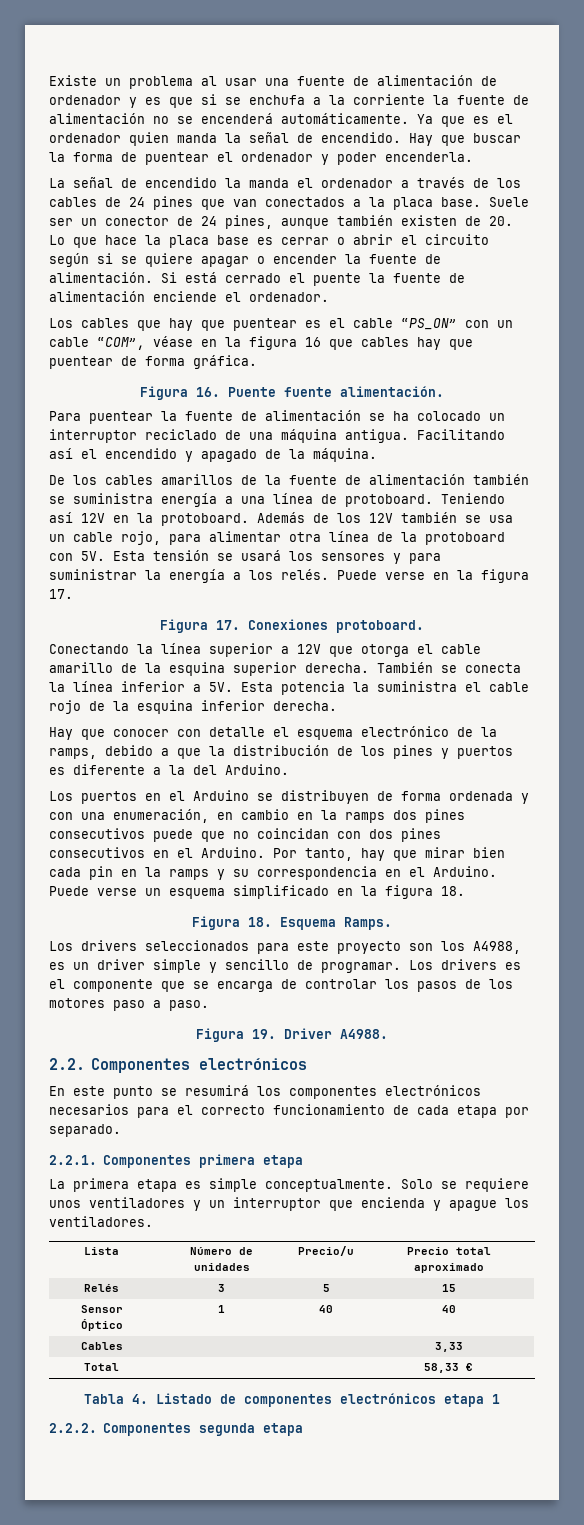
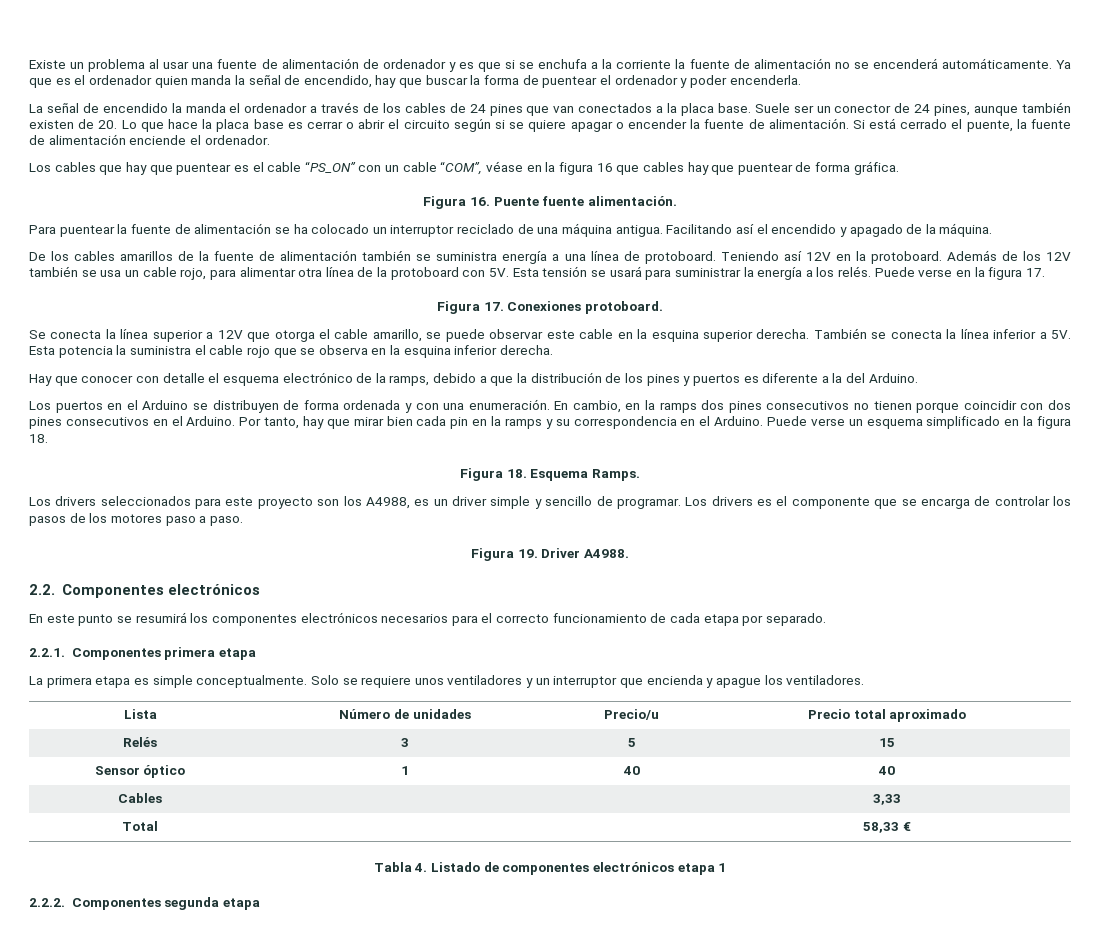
- Ya que es el ordenador quien manda la señal de encendido. Hay que buscar la forma de puentear el ordenador y poder encenderla.
+ Ya que es el ordenador quien manda la señal de encendido, hay que buscar la forma de puentear el ordenador y poder encenderla.
- Si está cerrado el puente la fuente de alimentación enciende el ordenador.
+ Si está cerrado el puente, la fuente de alimentación enciende el ordenador.
- Esta tensión se usará los sensores y para suministrar la energía a los relés.
+ Esta tensión se usará para suministrar la energía a los relés.
- Conectando la línea superior a 12V que otorga el cable amarillo de la esquina superior derecha.
+ Se conecta la línea superior a 12V que otorga el cable amarillo, se puede observar este cable en la esquina superior derecha.
- Esta potencia la suministra el cable rojo de la esquina inferior derecha.
+ Esta potencia la suministra el cable rojo que se observa en la esquina inferior derecha.
- Los puertos en el Arduino se distribuyen de forma ordenada y con una enumeración, en cambio en la ramps dos pines consecutivos puede que no coincidan con dos pines consecutivos en el Arduino.
+ Los puertos en el Arduino se distribuyen de forma ordenada y con una enumeración. En cambio, en la ramps dos pines consecutivos no tienen porque coincidir con dos pines consecutivos en el Arduino.
- Sensor Óptico | 1 | 40 | 40
+ Sensor óptico | 1 | 40 | 40

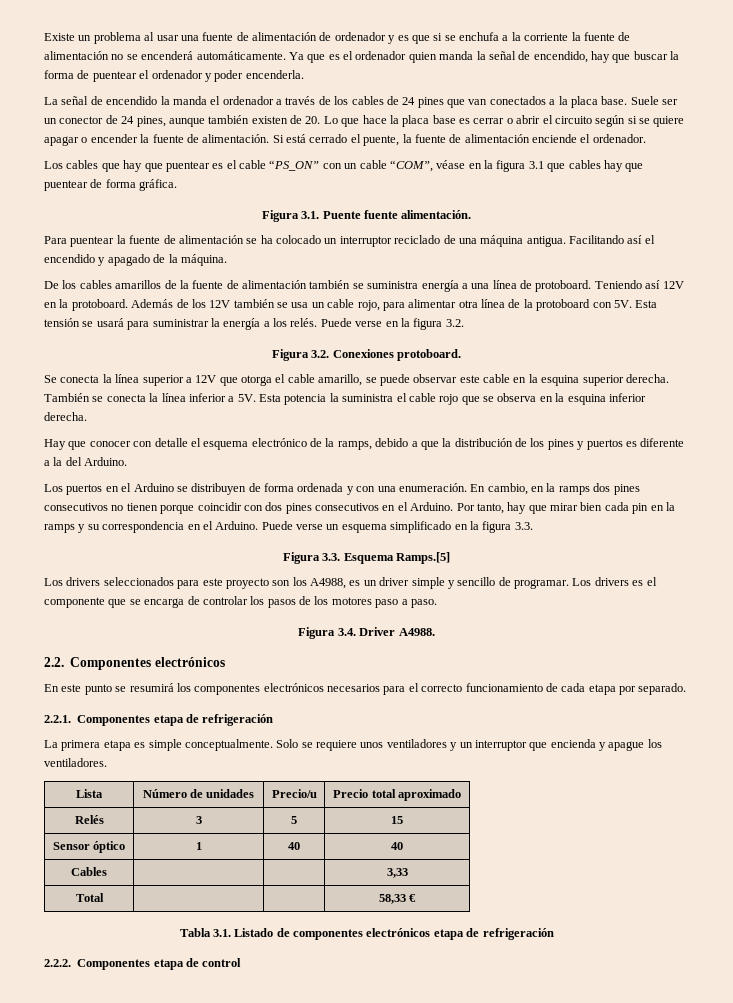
- Los cables que hay que puentear es el cable “PS_ON” con un cable “COM”, véase en la figura 16 que cables hay que puentear de forma gráfica.
+ Los cables que hay que puentear es el cable “PS_ON” con un cable “COM”, véase en la figura 3.1 que cables hay que puentear de forma gráfica.
- Figura 16. Puente fuente alimentación.
+ Figura 3.1. Puente fuente alimentación.
- Puede verse en la figura 17.
- Figura 17. Conexiones protoboard.
+ Puede verse en la figura 3.2.
+ Figura 3.2. Conexiones protoboard.
- Puede verse un esquema simplificado en la figura 18.
- Figura 18. Esquema Ramps.
+ Puede verse un esquema simplificado en la figura 3.3.
+ Figura 3.3. Esquema Ramps.[5]
- Figura 19. Driver A4988.
+ Figura 3.4. Driver A4988.
- 2.2.1. Componentes primera etapa
+ 2.2.1. Componentes etapa de refrigeración
- Tabla 4. Listado de componentes electrónicos etapa 1
+ Tabla 3.1. Listado de componentes electrónicos etapa de refrigeración
- 2.2.2. Componentes segunda etapa
+ 2.2.2. Componentes etapa de control

